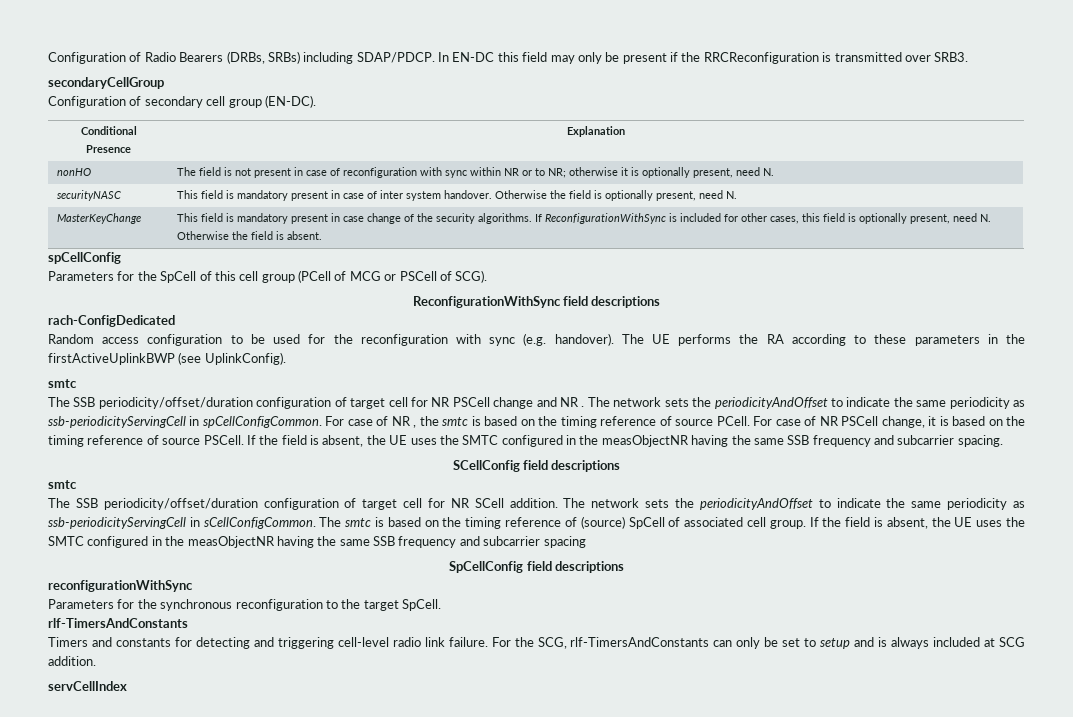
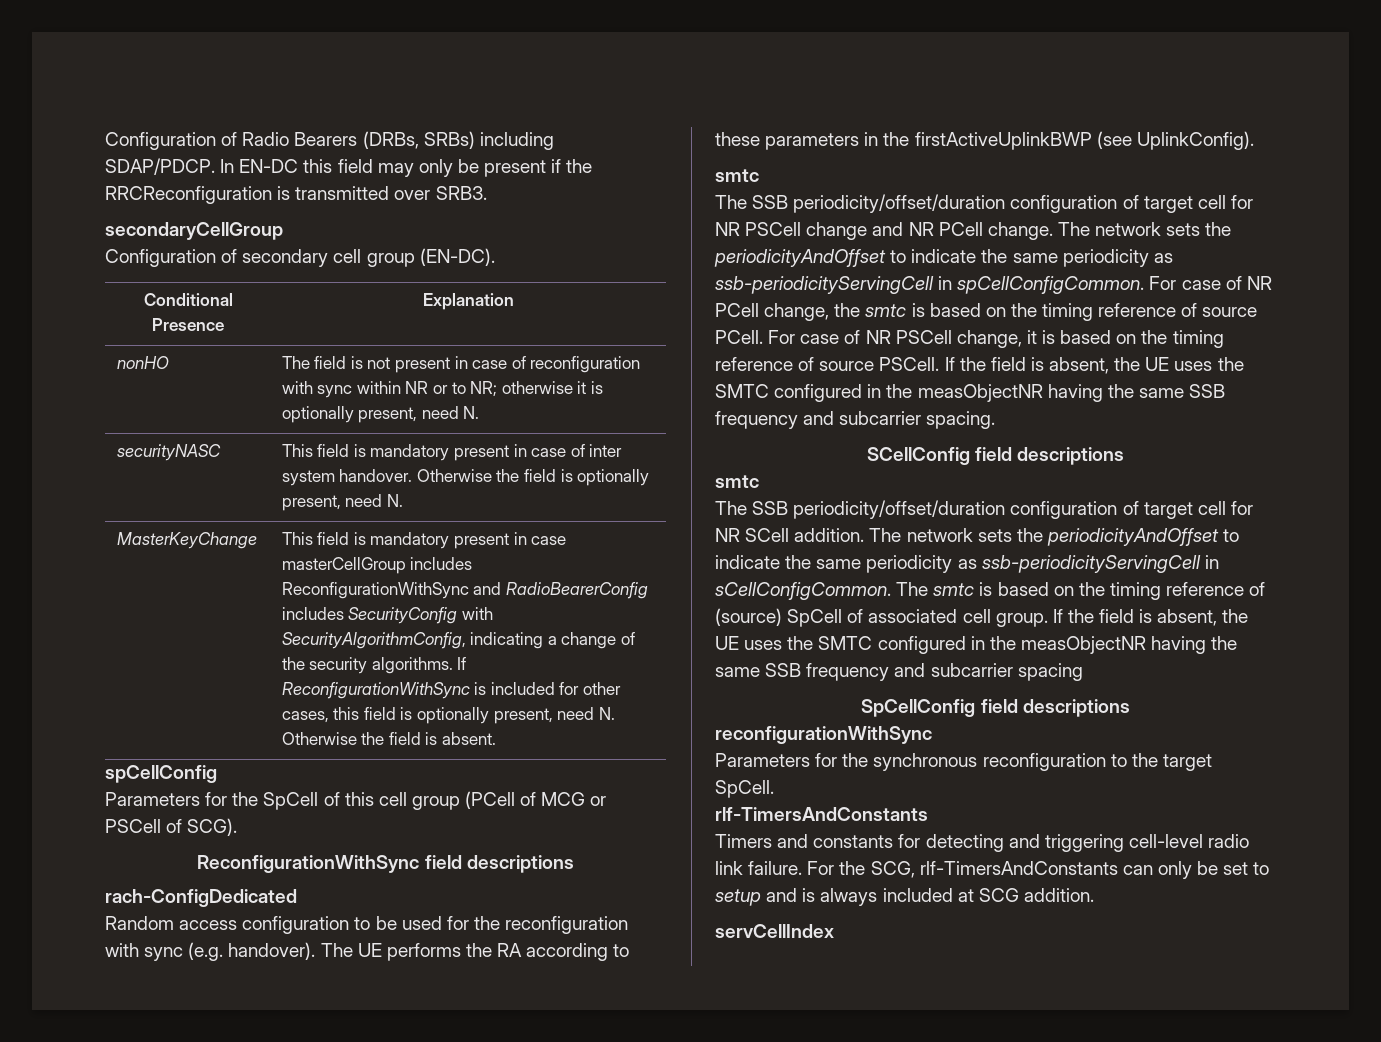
- This field is mandatory present in case change of the security algorithms.
+ This field is mandatory present in case masterCellGroup includes ReconfigurationWithSync and RadioBearerConfig includes SecurityConfig with SecurityAlgorithmConfig, indicating a change of the security algorithms.
- The SSB periodicity/offset/duration configuration of target cell for NR PSCell change and NR .
+ The SSB periodicity/offset/duration configuration of target cell for NR PSCell change and NR PCell change.
- For case of NR , the smtc is based on the timing reference of source PCell.
+ For case of NR PCell change, the smtc is based on the timing reference of source PCell.

